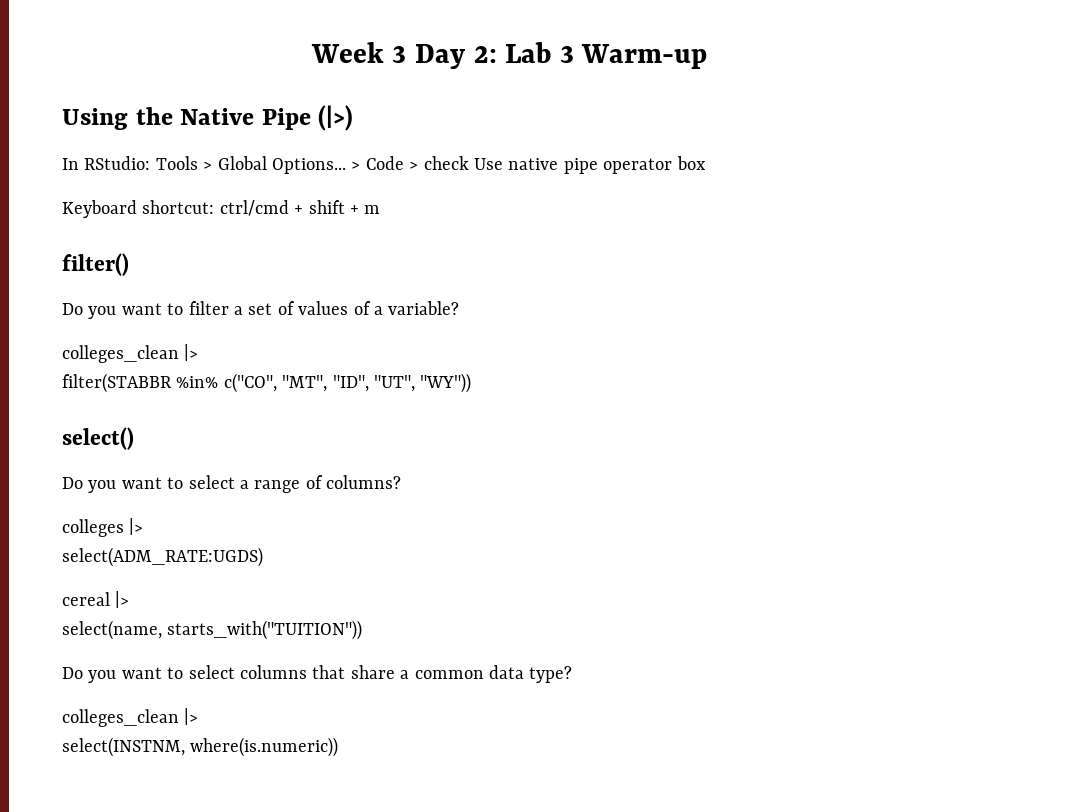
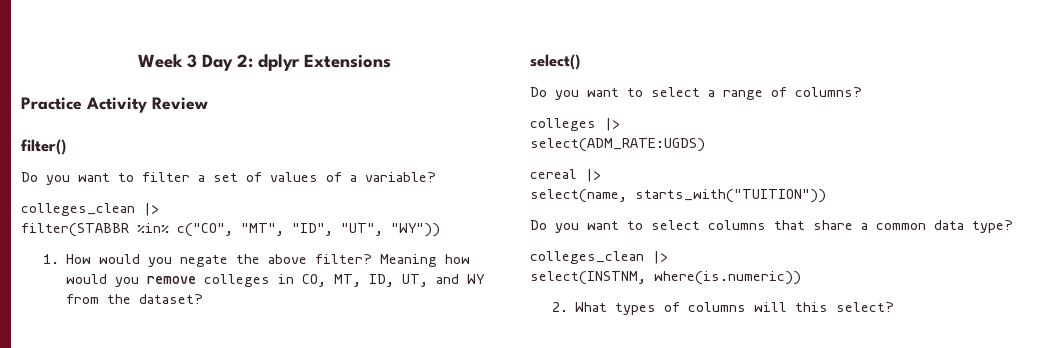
- Week 3 Day 2: Lab 3 Warm-up
- Using the Native Pipe (|>)
- In RStudio: Tools > Global Options... > Code > check Use native pipe operator box
- Keyboard shortcut: ctrl/cmd + shift + m
+ Week 3 Day 2: dplyr Extensions
+ Practice Activity Review
+ 1. How would you negate the above filter? Meaning how would you remove colleges in CO, MT, ID, UT, and WY from the dataset?
+ 2. What types of columns will this select?

